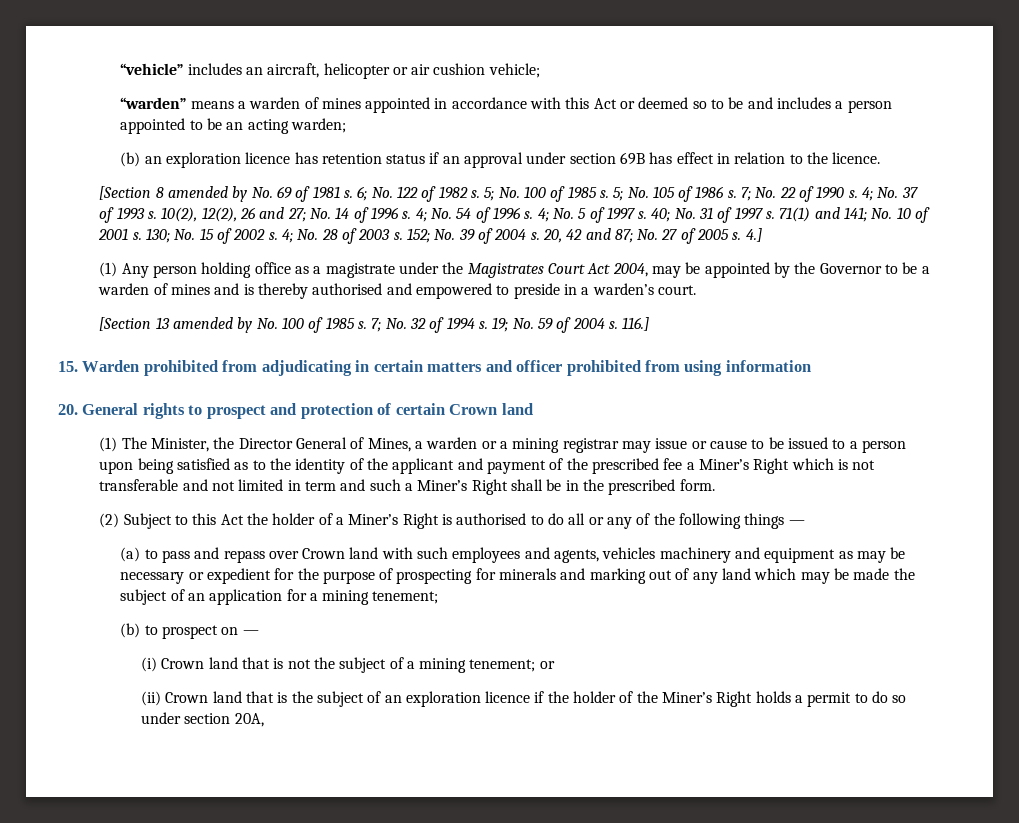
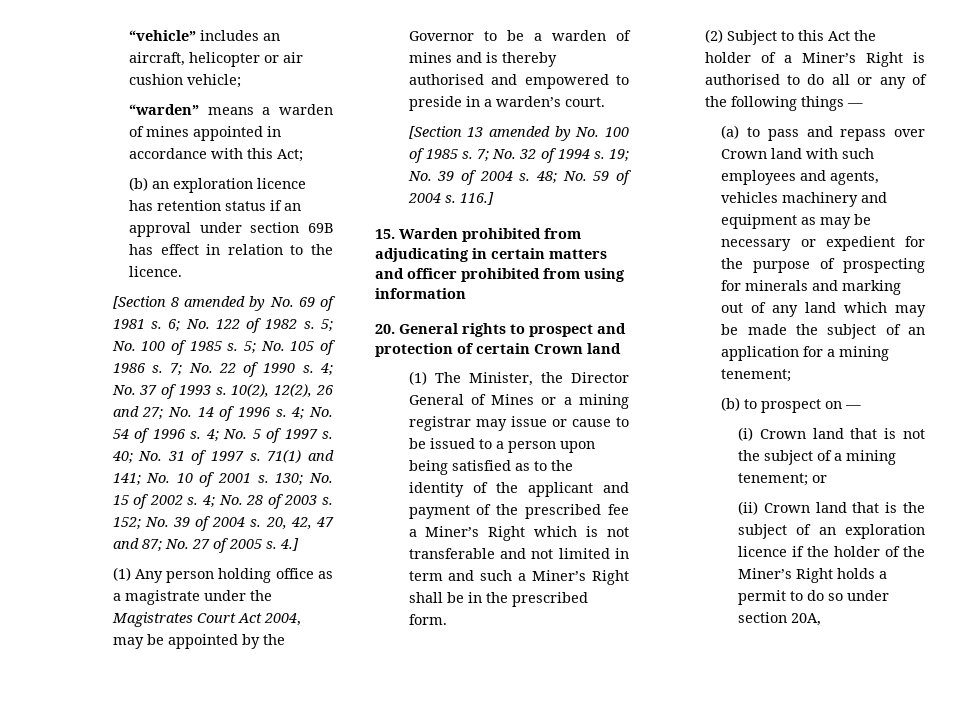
- “warden” means a warden of mines appointed in accordance with this Act or deemed so to be and includes a person appointed to be an acting warden;
+ “warden” means a warden of mines appointed in accordance with this Act;
- 20, 42 and 87; No. 27 of 2005 s.
+ 20, 42, 47 and 87; No. 27 of 2005 s.
- 19; No. 59 of 2004 s.
+ 19; No. 39 of 2004 s. 48; No. 59 of 2004 s.
- (1) The Minister, the Director General of Mines, a warden or a mining registrar may issue or cause to be issued to a person upon being satisfied as to the identity of the applicant and payment of the prescribed fee a Miner’s Right which is not transferable and not limited in term and such a Miner’s Right shall be in the prescribed form.
+ (1) The Minister, the Director General of Mines or a mining registrar may issue or cause to be issued to a person upon being satisfied as to the identity of the applicant and payment of the prescribed fee a Miner’s Right which is not transferable and not limited in term and such a Miner’s Right shall be in the prescribed form.

